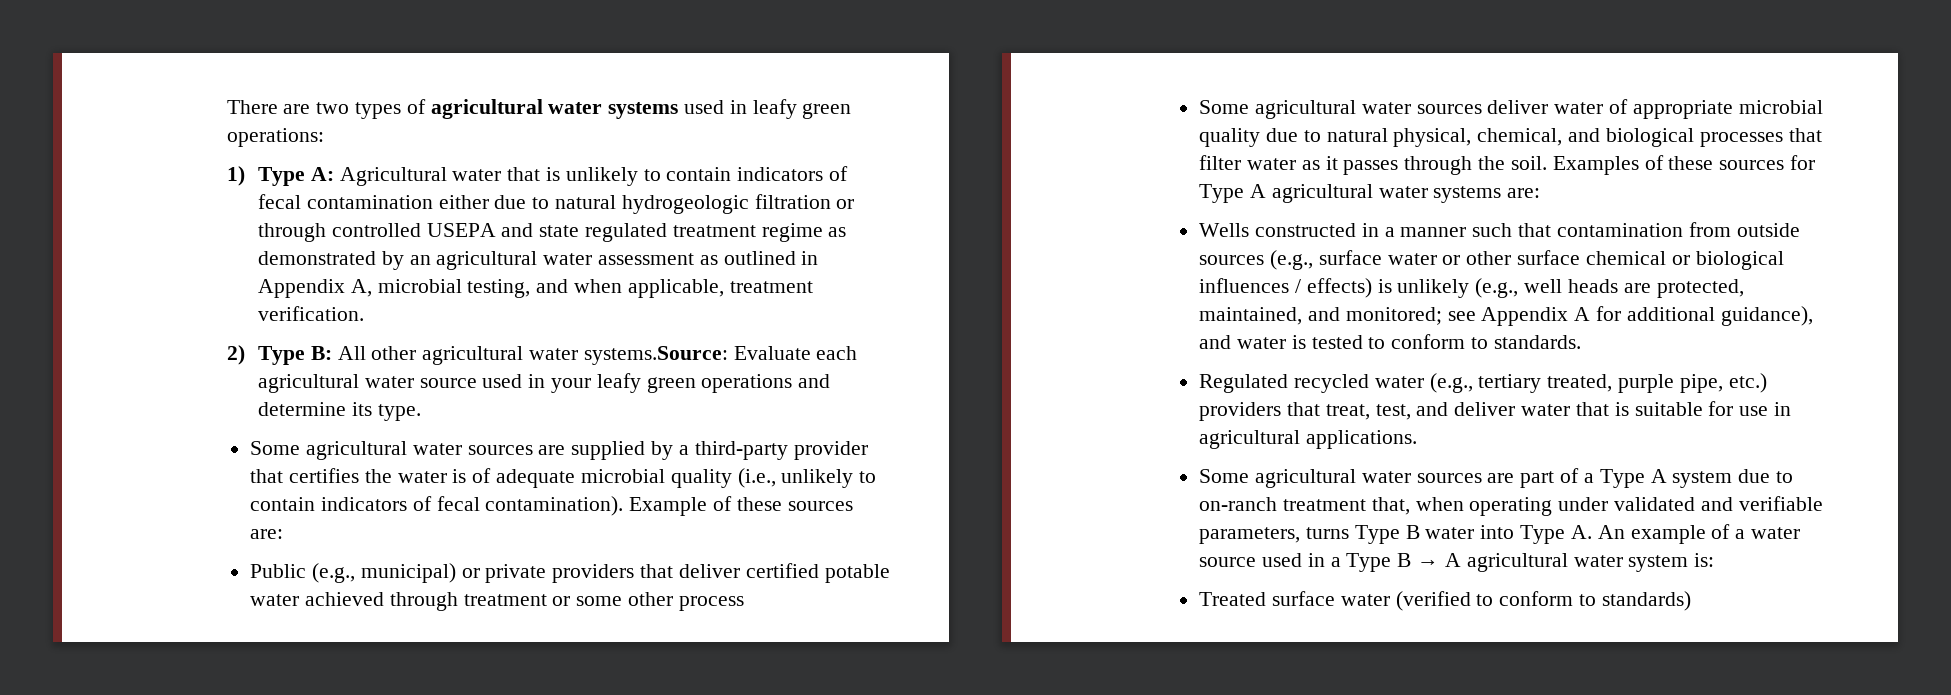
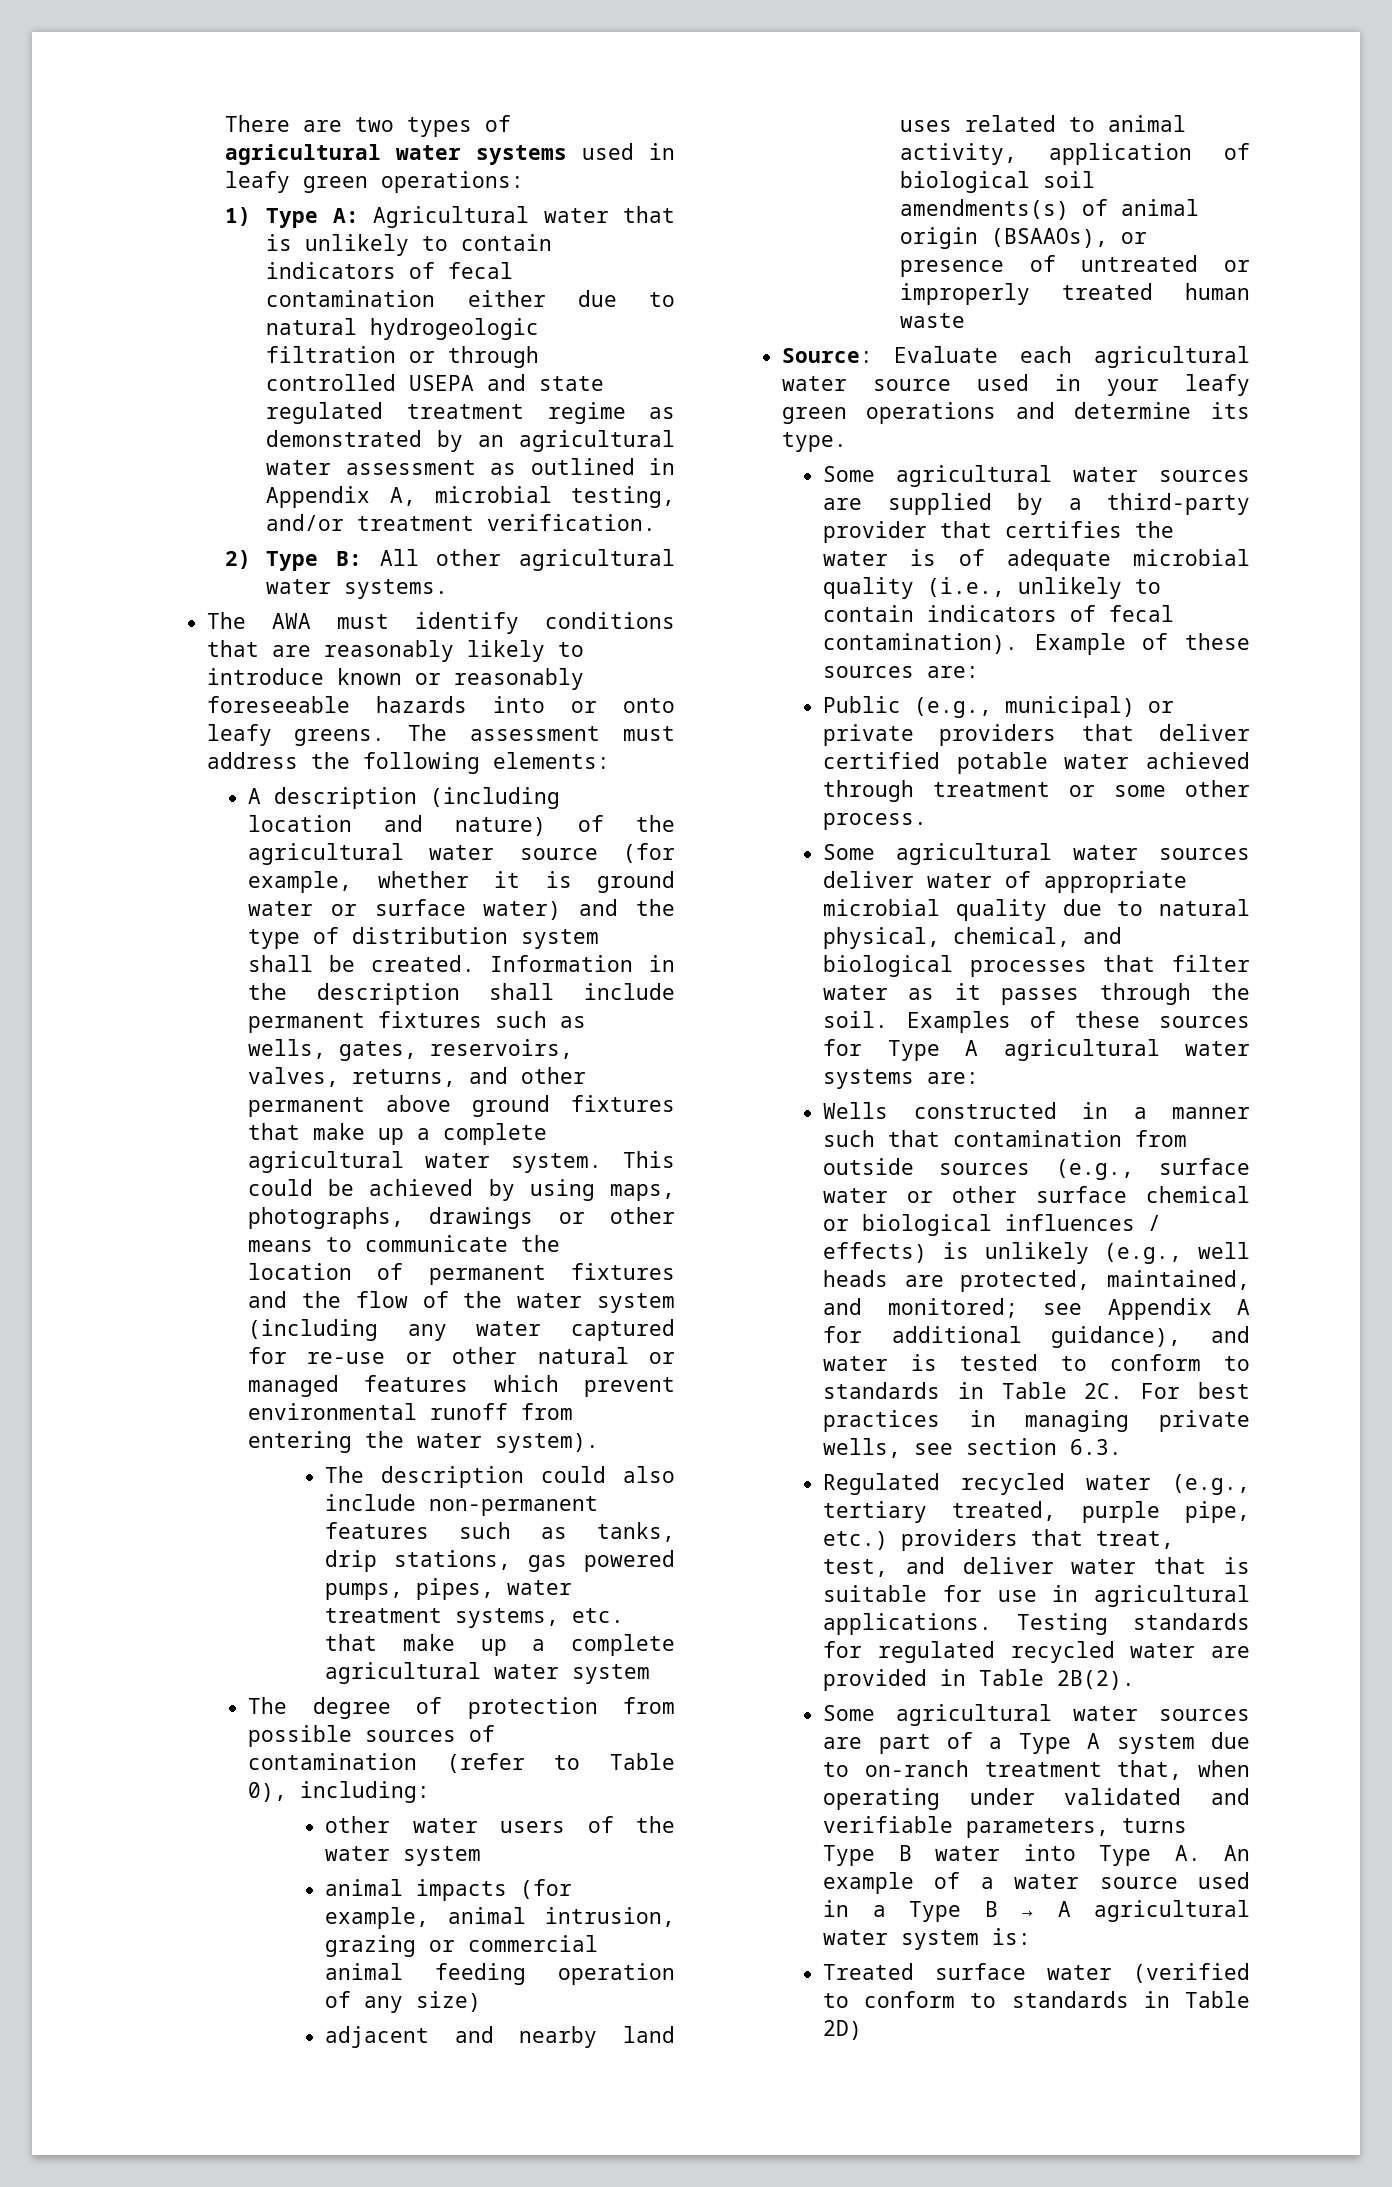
- 1) Type A: Agricultural water that is unlikely to contain indicators of fecal contamination either due to natural hydrogeologic filtration or through controlled USEPA and state regulated treatment regime as demonstrated by an agricultural water assessment as outlined in Appendix A, microbial testing, and when applicable, treatment verification.
+ 1) Type A: Agricultural water that is unlikely to contain indicators of fecal contamination either due to natural hydrogeologic filtration or through controlled USEPA and state regulated treatment regime as demonstrated by an agricultural water assessment as outlined in Appendix A, microbial testing, and/or treatment verification.
- 2) Type B: All other agricultural water systems.Source: Evaluate each agricultural water source used in your leafy green operations and determine its type.
+ 2) Type B: All other agricultural water systems.
+ The AWA must identify conditions that are reasonably likely to introduce known or reasonably foreseeable hazards into or onto leafy greens. The assessment must address the following elements:
+ A description (including location and nature) of the agricultural water source (for example, whether it is ground water or surface water) and the type of distribution system shall be created. Information in the description shall include permanent fixtures such as wells, gates, reservoirs, valves, returns, and other permanent above ground fixtures that make up a complete agricultural water system. This could be achieved by using maps, photographs, drawings or other means to communicate the location of permanent fixtures and the flow of the water system (including any water captured for re-use or other natural or managed features which prevent environmental runoff from entering the water system).
+ The description could also include non-permanent features such as tanks, drip stations, gas powered pumps, pipes, water treatment systems, etc. that make up a complete agricultural water system
+ The degree of protection from possible sources of contamination (refer to Table 0), including:
+ other water users of the water system
+ animal impacts (for example, animal intrusion, grazing or commercial animal feeding operation of any size)
+ adjacent and nearby land uses related to animal activity, application of biological soil amendments(s) of animal origin (BSAAOs), or presence of untreated or improperly treated human waste
+ Source: Evaluate each agricultural water source used in your leafy green operations and determine its type.
- Public (e.g., municipal) or private providers that deliver certified potable water achieved through treatment or some other process
+ Public (e.g., municipal) or private providers that deliver certified potable water achieved through treatment or some other process.
- Wells constructed in a manner such that contamination from outside sources (e.g., surface water or other surface chemical or biological influences / effects) is unlikely (e.g., well heads are protected, maintained, and monitored; see Appendix A for additional guidance), and water is tested to conform to standards.
+ Wells constructed in a manner such that contamination from outside sources (e.g., surface water or other surface chemical or biological influences / effects) is unlikely (e.g., well heads are protected, maintained, and monitored; see Appendix A for additional guidance), and water is tested to conform to standards in Table 2C. For best practices in managing private wells, see section 6.3.
+ Testing standards for regulated recycled water are provided in Table 2B(2).
- Treated surface water (verified to conform to standards)
+ Treated surface water (verified to conform to standards in Table 2D)

